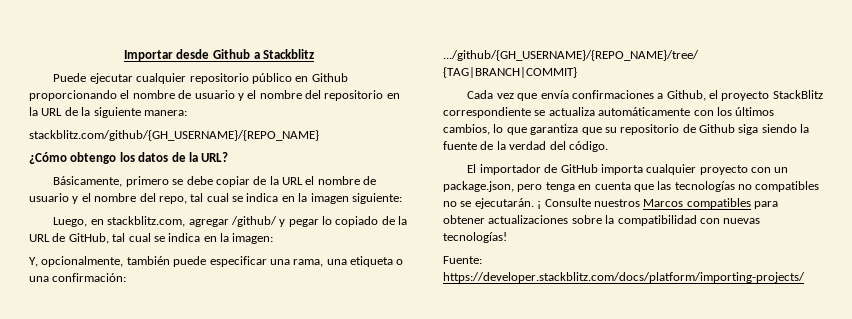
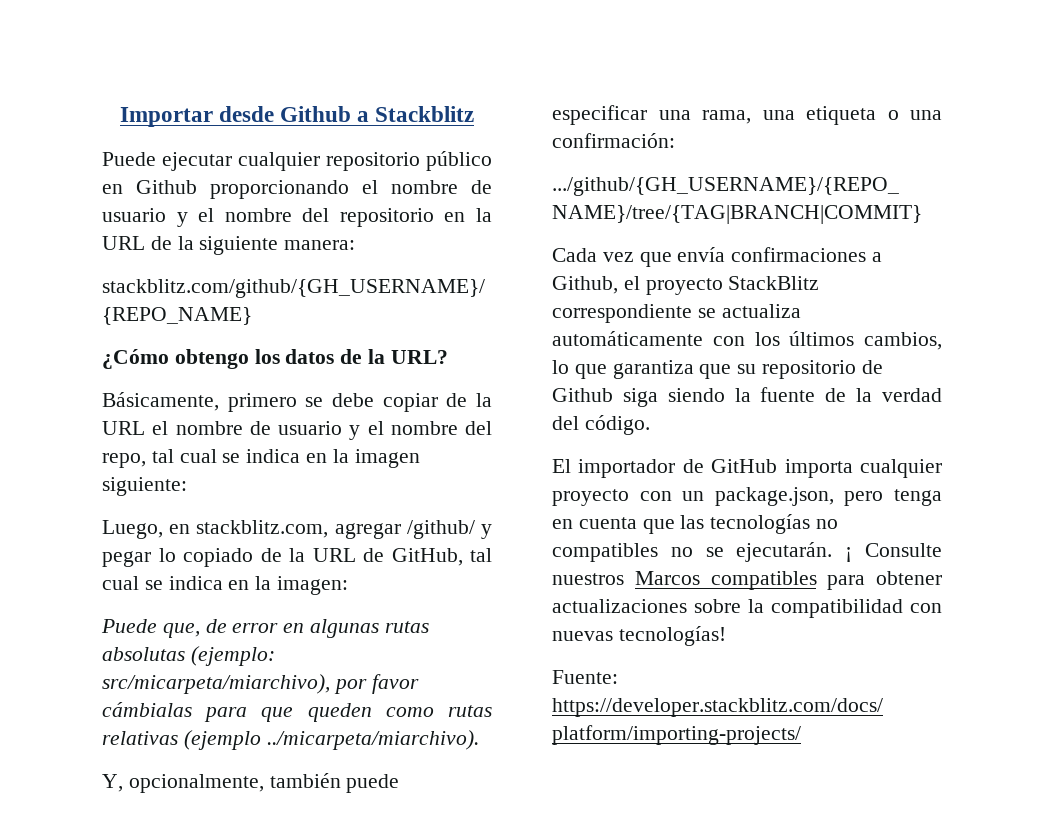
+ Puede que, de error en algunas rutas absolutas (ejemplo: src/micarpeta/miarchivo), por favor cámbialas para que queden como rutas relativas (ejemplo ../micarpeta/miarchivo).

